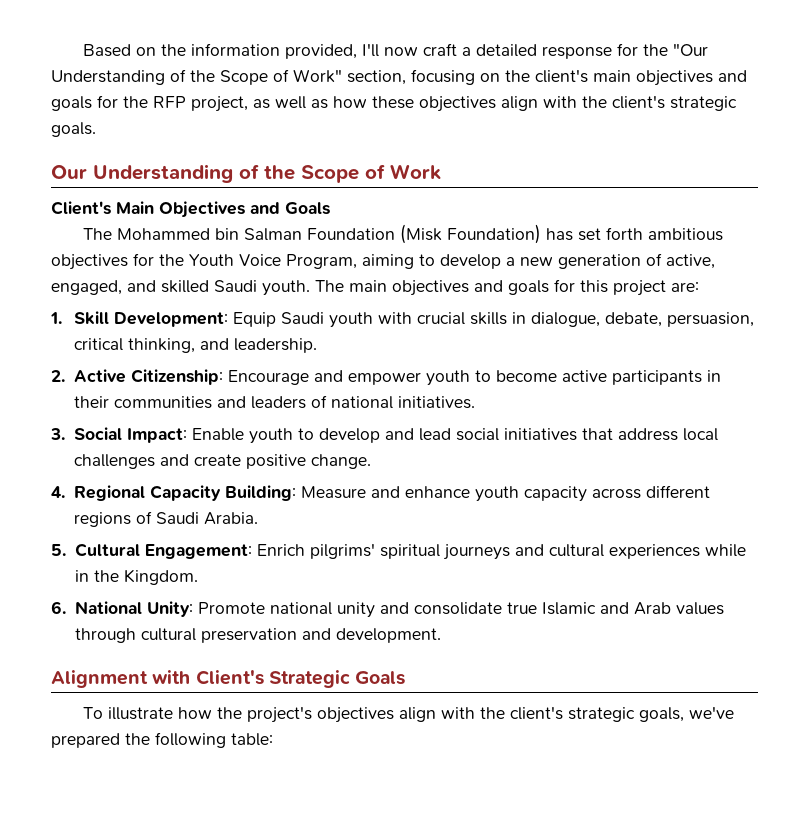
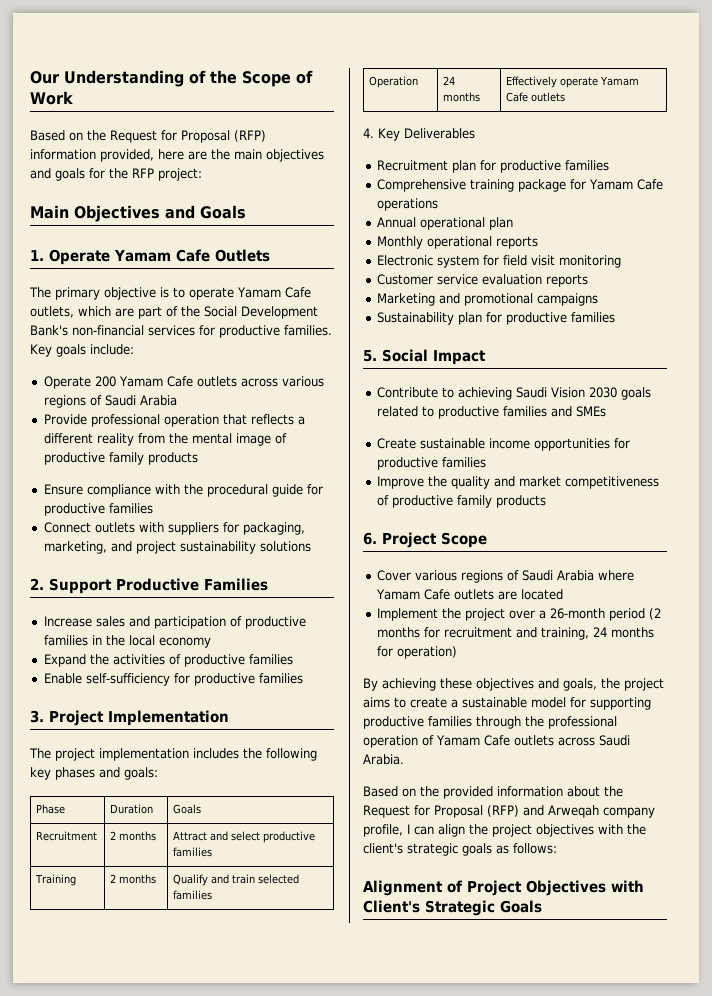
- Based on the information provided, I'll now craft a detailed response for the "Our Understanding of the Scope of Work" section, focusing on the client's main objectives and goals for the RFP project, as well as how these objectives align with the client's strategic goals.
- Client's Main Objectives and Goals
- The Mohammed bin Salman Foundation (Misk Foundation) has set forth ambitious objectives for the Youth Voice Program, aiming to develop a new generation of active, engaged, and skilled Saudi youth. The main objectives and goals for this project are:
- 1. Skill Development: Equip Saudi youth with crucial skills in dialogue, debate, persuasion, critical thinking, and leadership.
- 2. Active Citizenship: Encourage and empower youth to become active participants in their communities and leaders of national initiatives.
- 3. Social Impact: Enable youth to develop and lead social initiatives that address local challenges and create positive change.
- 4. Regional Capacity Building: Measure and enhance youth capacity across different regions of Saudi Arabia.
- 5. Cultural Engagement: Enrich pilgrims' spiritual journeys and cultural experiences while in the Kingdom.
- 6. National Unity: Promote national unity and consolidate true Islamic and Arab values through cultural preservation and development.
- Alignment with Client's Strategic Goals
- To illustrate how the project's objectives align with the client's strategic goals, we've prepared the following table:
+ Based on the Request for Proposal (RFP) information provided, here are the main objectives and goals for the RFP project:
+ Main Objectives and Goals
+ 1. Operate Yamam Cafe Outlets
+ The primary objective is to operate Yamam Cafe outlets, which are part of the Social Development Bank's non-financial services for productive families. Key goals include:
+ Operate 200 Yamam Cafe outlets across various regions of Saudi Arabia
+ Provide professional operation that reflects a different reality from the mental image of productive family products
+ Ensure compliance with the procedural guide for productive families
+ Connect outlets with suppliers for packaging, marketing, and project sustainability solutions
+ 2. Support Productive Families
+ Increase sales and participation of productive families in the local economy
+ Expand the activities of productive families
+ Enable self-sufficiency for productive families
+ 3. Project Implementation
+ The project implementation includes the following key phases and goals:
+ Phase | Duration | Goals
+ Recruitment | 2 months | Attract and select productive families
+ Training | 2 months | Qualify and train selected families
+ Operation | 24 months | Effectively operate Yamam Cafe outlets
+ 4. Key Deliverables
+ Recruitment plan for productive families
+ Comprehensive training package for Yamam Cafe operations
+ Annual operational plan
+ Monthly operational reports
+ Electronic system for field visit monitoring
+ Customer service evaluation reports
+ Marketing and promotional campaigns
+ Sustainability plan for productive families
+ 5. Social Impact
+ Contribute to achieving Saudi Vision 2030 goals related to productive families and SMEs
+ Create sustainable income opportunities for productive families
+ Improve the quality and market competitiveness of productive family products
+ 6. Project Scope
+ Cover various regions of Saudi Arabia where Yamam Cafe outlets are located
+ Implement the project over a 26-month period (2 months for recruitment and training, 24 months for operation)
+ By achieving these objectives and goals, the project aims to create a sustainable model for supporting productive families through the professional operation of Yamam Cafe outlets across Saudi Arabia.
+ Based on the provided information about the Request for Proposal (RFP) and Arweqah company profile, I can align the project objectives with the client's strategic goals as follows:
+ Alignment of Project Objectives with Client's Strategic Goals

